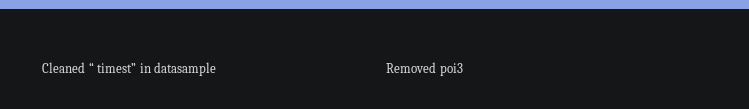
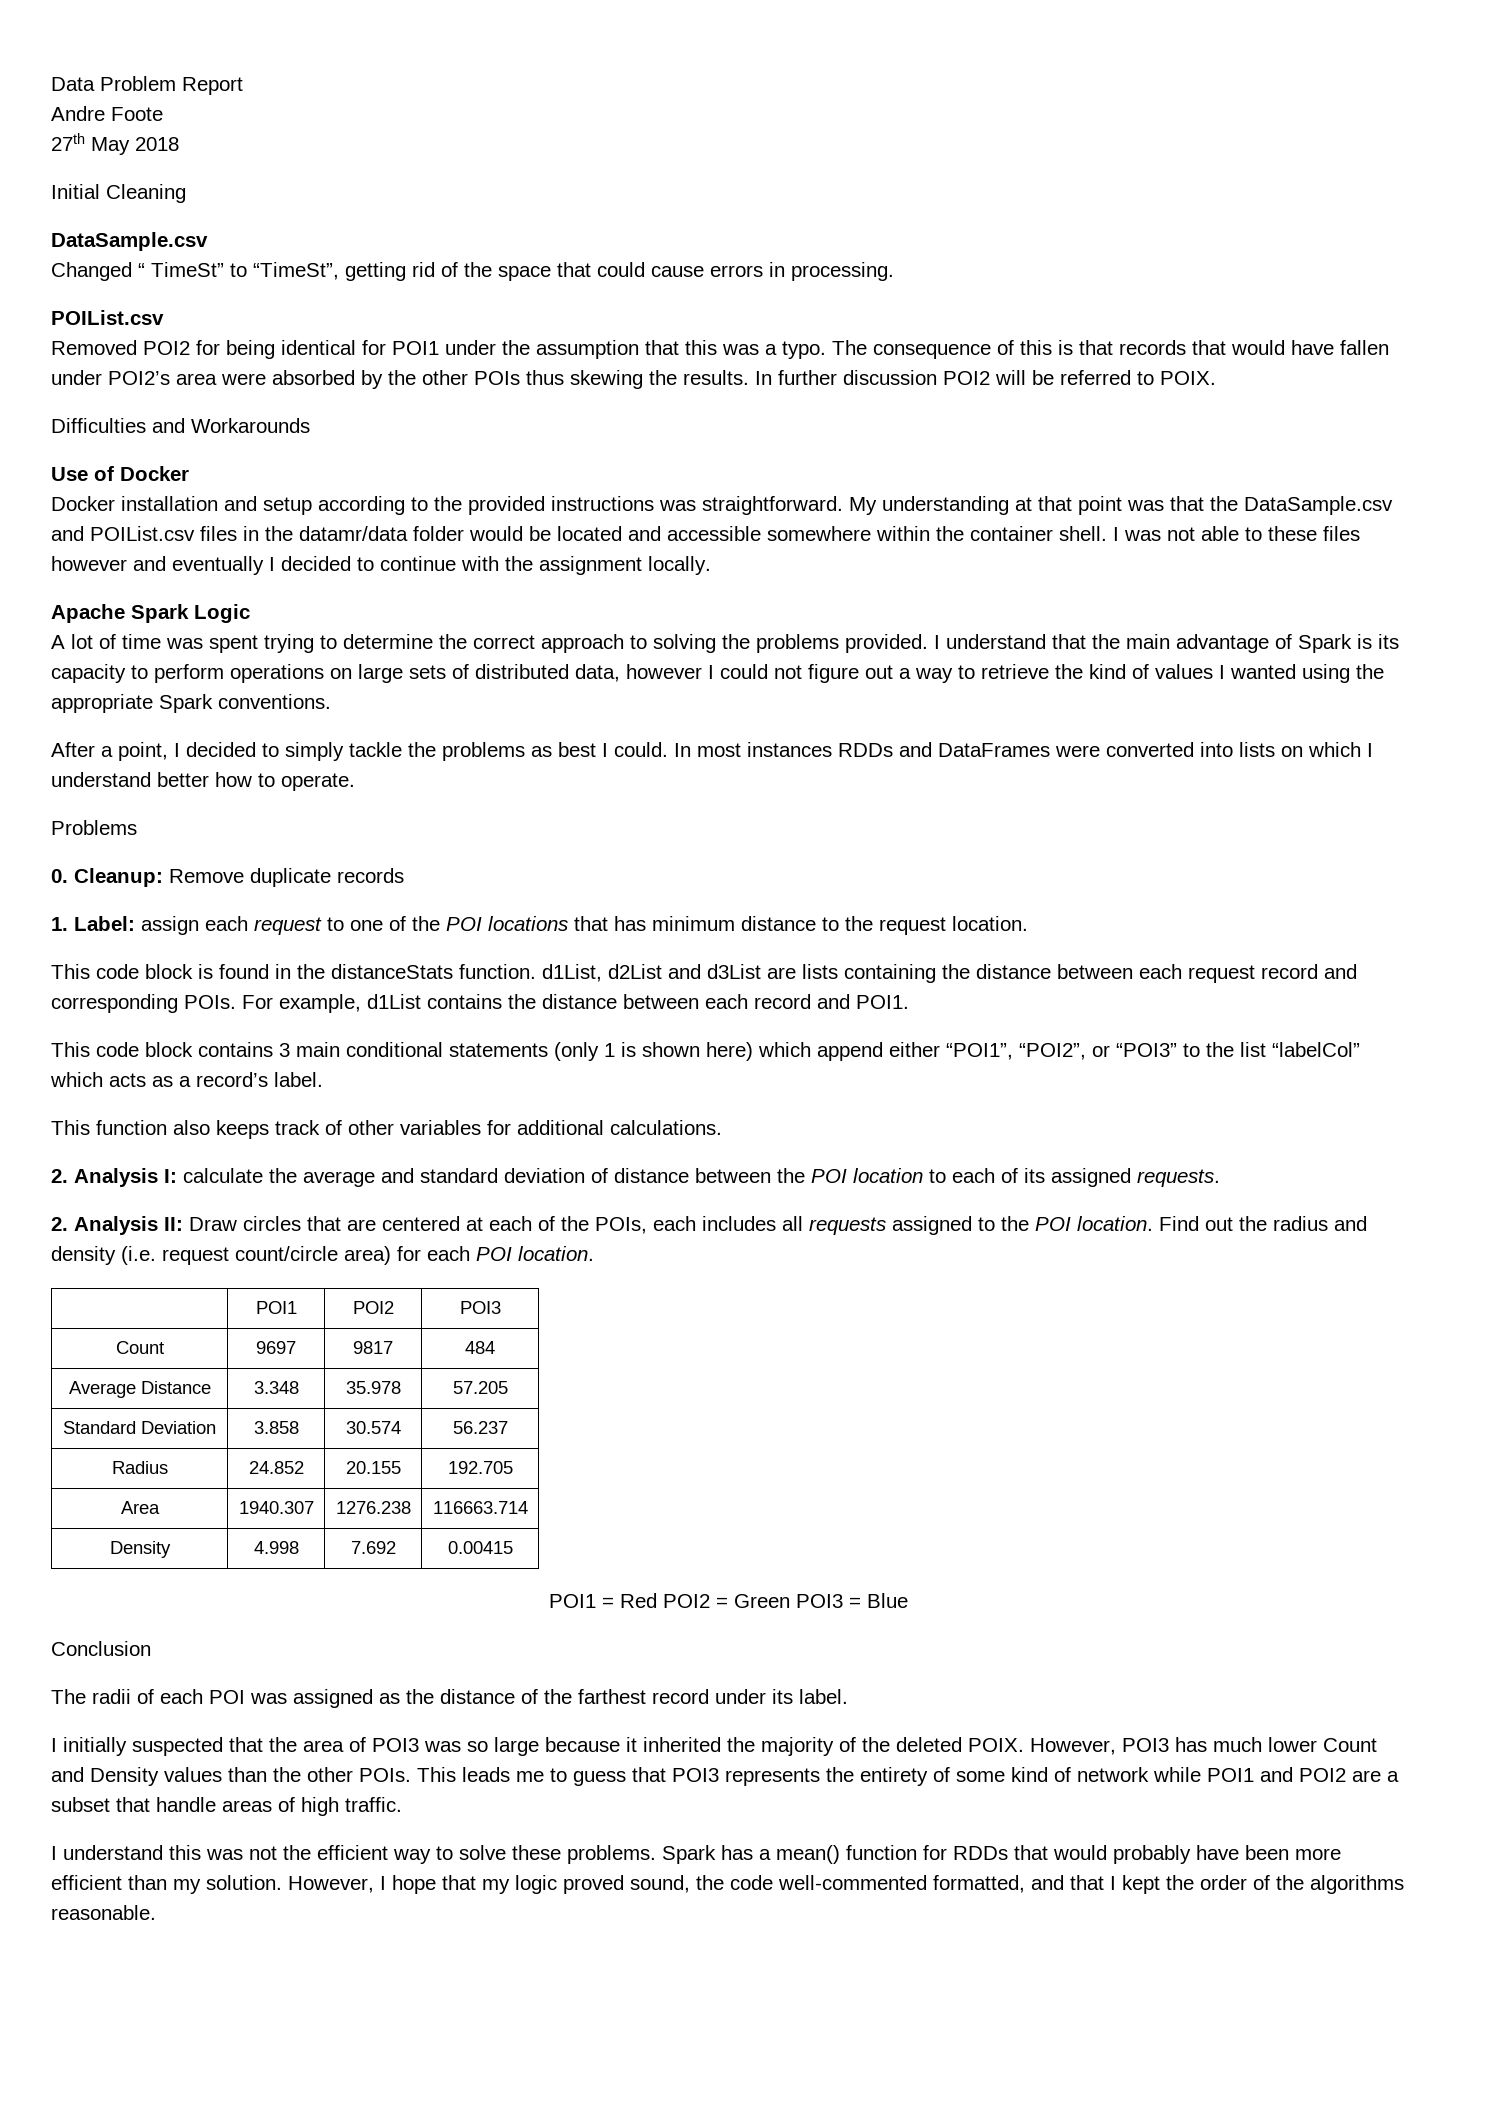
- Cleaned “ timest” in datasample
- Removed poi3
+ Data Problem Report
+ Andre Foote
+ 27th May 2018
+ Initial Cleaning
+ DataSample.csv
+ Changed “ TimeSt” to “TimeSt”, getting rid of the space that could cause errors in processing.
+ POIList.csv
+ Removed POI2 for being identical for POI1 under the assumption that this was a typo. The consequence of this is that records that would have fallen under POI2’s area were absorbed by the other POIs thus skewing the results. In further discussion POI2 will be referred to POIX.
+ Difficulties and Workarounds
+ Use of Docker
+ Docker installation and setup according to the provided instructions was straightforward. My understanding at that point was that the DataSample.csv and POIList.csv files in the datamr/data folder would be located and accessible somewhere within the container shell. I was not able to these files however and eventually I decided to continue with the assignment locally.
+ Apache Spark Logic
+ A lot of time was spent trying to determine the correct approach to solving the problems provided. I understand that the main advantage of Spark is its capacity to perform operations on large sets of distributed data, however I could not figure out a way to retrieve the kind of values I wanted using the appropriate Spark conventions.
+ After a point, I decided to simply tackle the problems as best I could. In most instances RDDs and DataFrames were converted into lists on which I understand better how to operate.
+ Problems
+ 0. Cleanup: Remove duplicate records
+ 1. Label: assign each request to one of the POI locations that has minimum distance to the request location.
+ This code block is found in the distanceStats function. d1List, d2List and d3List are lists containing the distance between each request record and corresponding POIs. For example, d1List contains the distance between each record and POI1.
+ This code block contains 3 main conditional statements (only 1 is shown here) which append either “POI1”, “POI2”, or “POI3” to the list “labelCol” which acts as a record’s label.
+ This function also keeps track of other variables for additional calculations.
+ 2. Analysis I: calculate the average and standard deviation of distance between the POI location to each of its assigned requests.
+ 2. Analysis II: Draw circles that are centered at each of the POIs, each includes all requests assigned to the POI location. Find out the radius and density (i.e. request count/circle area) for each POI location.
+ | POI1 | POI2 | POI3
+ Count | 9697 | 9817 | 484
+ Average Distance | 3.348 | 35.978 | 57.205
+ Standard Deviation | 3.858 | 30.574 | 56.237
+ Radius | 24.852 | 20.155 | 192.705
+ Area | 1940.307 | 1276.238 | 116663.714
+ Density | 4.998 | 7.692 | 0.00415
+ POI1 = Red POI2 = Green POI3 = Blue
+ Conclusion
+ The radii of each POI was assigned as the distance of the farthest record under its label.
+ I initially suspected that the area of POI3 was so large because it inherited the majority of the deleted POIX. However, POI3 has much lower Count and Density values than the other POIs. This leads me to guess that POI3 represents the entirety of some kind of network while POI1 and POI2 are a subset that handle areas of high traffic.
+ I understand this was not the efficient way to solve these problems. Spark has a mean() function for RDDs that would probably have been more efficient than my solution. However, I hope that my logic proved sound, the code well-commented formatted, and that I kept the order of the algorithms reasonable.

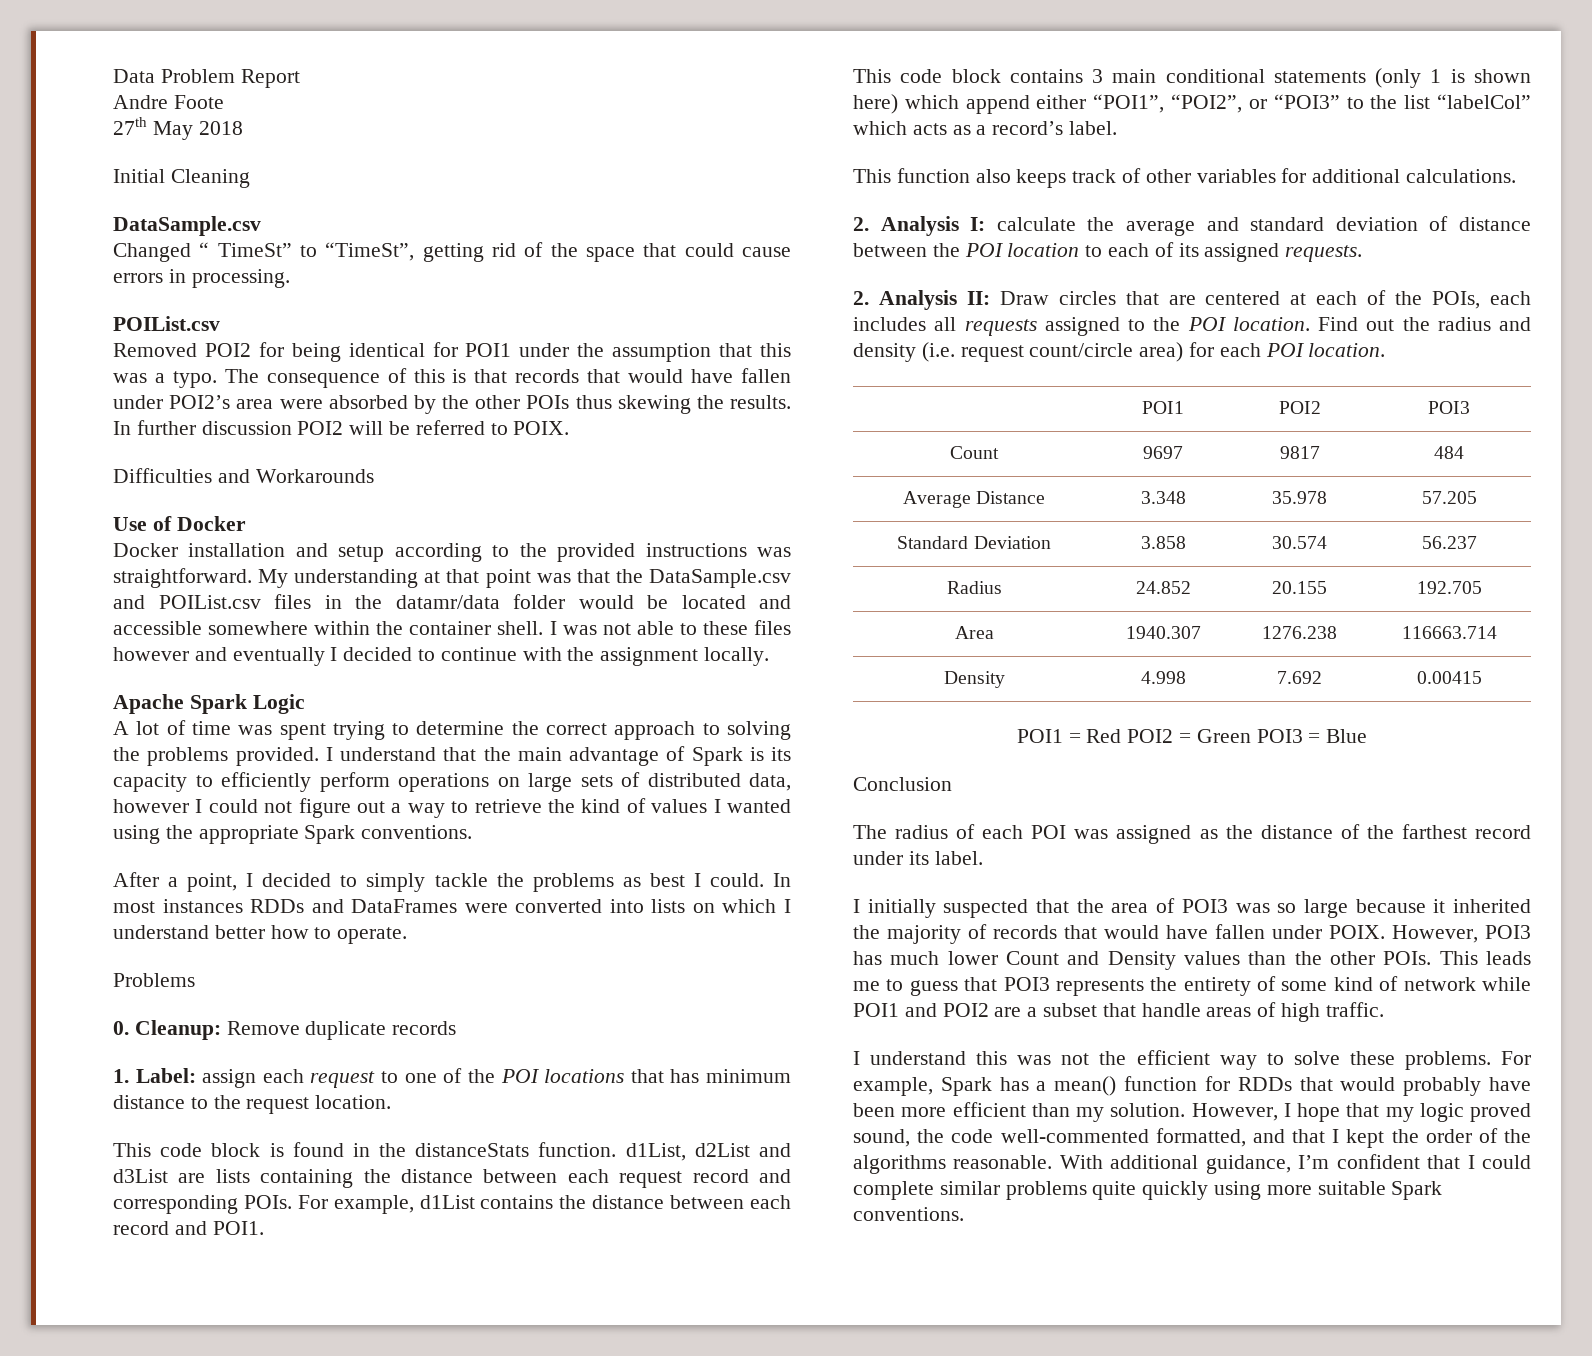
- I understand that the main advantage of Spark is its capacity to perform operations on large sets of distributed data, however I could not figure out a way to retrieve the kind of values I wanted using the appropriate Spark conventions.
+ I understand that the main advantage of Spark is its capacity to efficiently perform operations on large sets of distributed data, however I could not figure out a way to retrieve the kind of values I wanted using the appropriate Spark conventions.
- The radii of each POI was assigned as the distance of the farthest record under its label.
+ The radius of each POI was assigned as the distance of the farthest record under its label.
- I initially suspected that the area of POI3 was so large because it inherited the majority of the deleted POIX.
+ I initially suspected that the area of POI3 was so large because it inherited the majority of records that would have fallen under POIX.
- Spark has a mean() function for RDDs that would probably have been more efficient than my solution.
+ For example, Spark has a mean() function for RDDs that would probably have been more efficient than my solution.
+ With additional guidance, I’m confident that I could complete similar problems quite quickly using more suitable Spark conventions.

